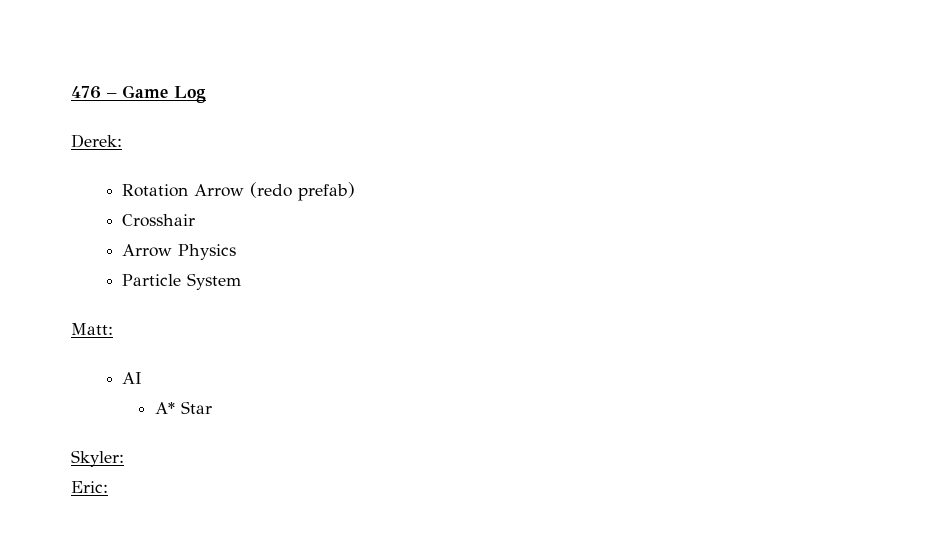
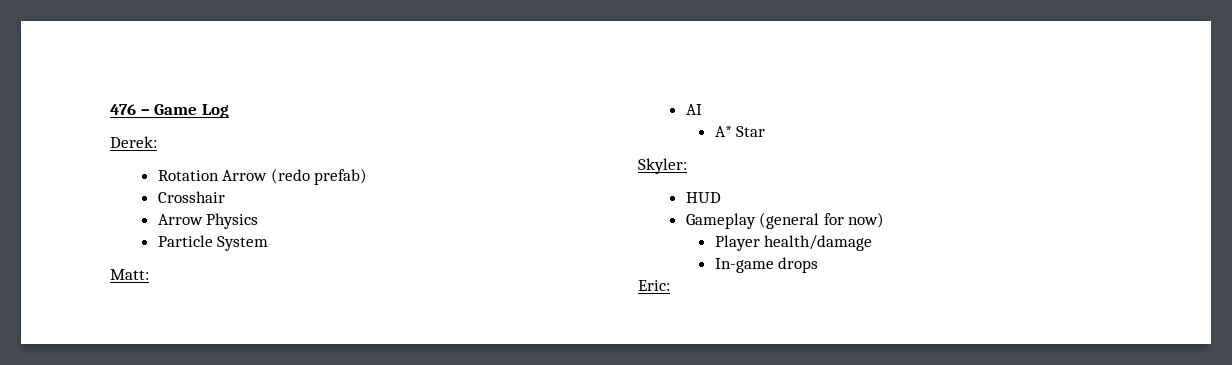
+ HUD
+ Gameplay (general for now)
+ Player health/damage
+ In-game drops

